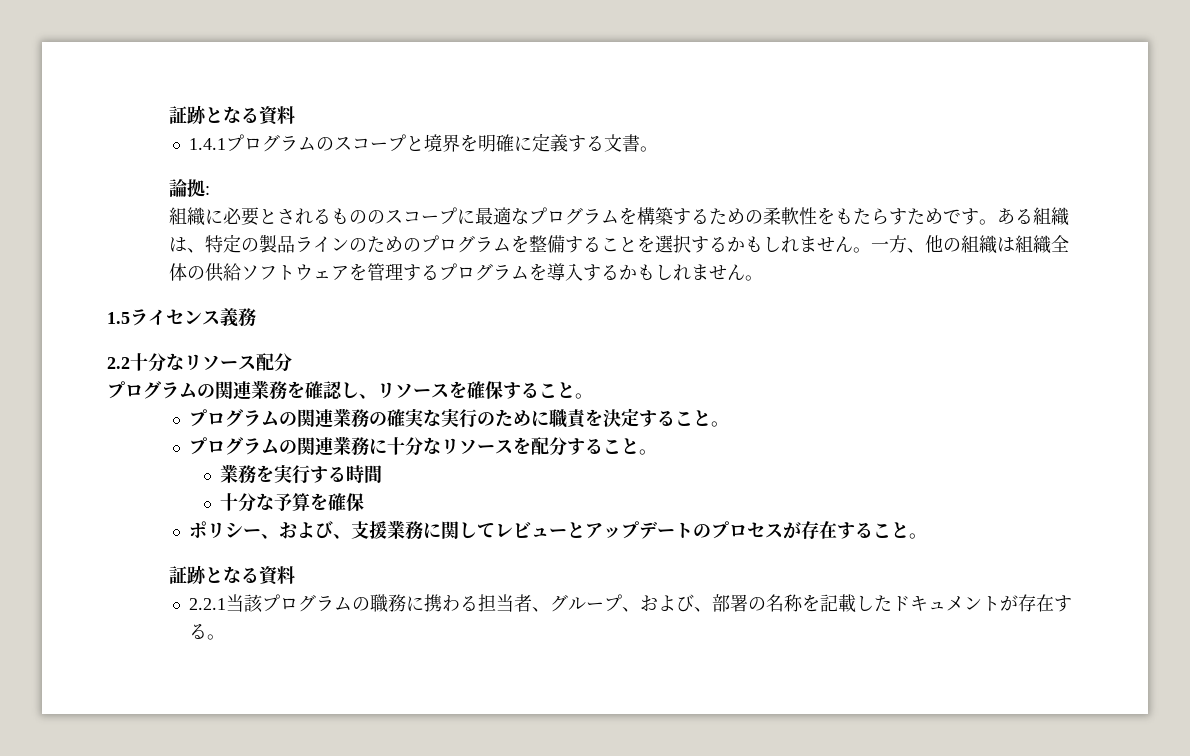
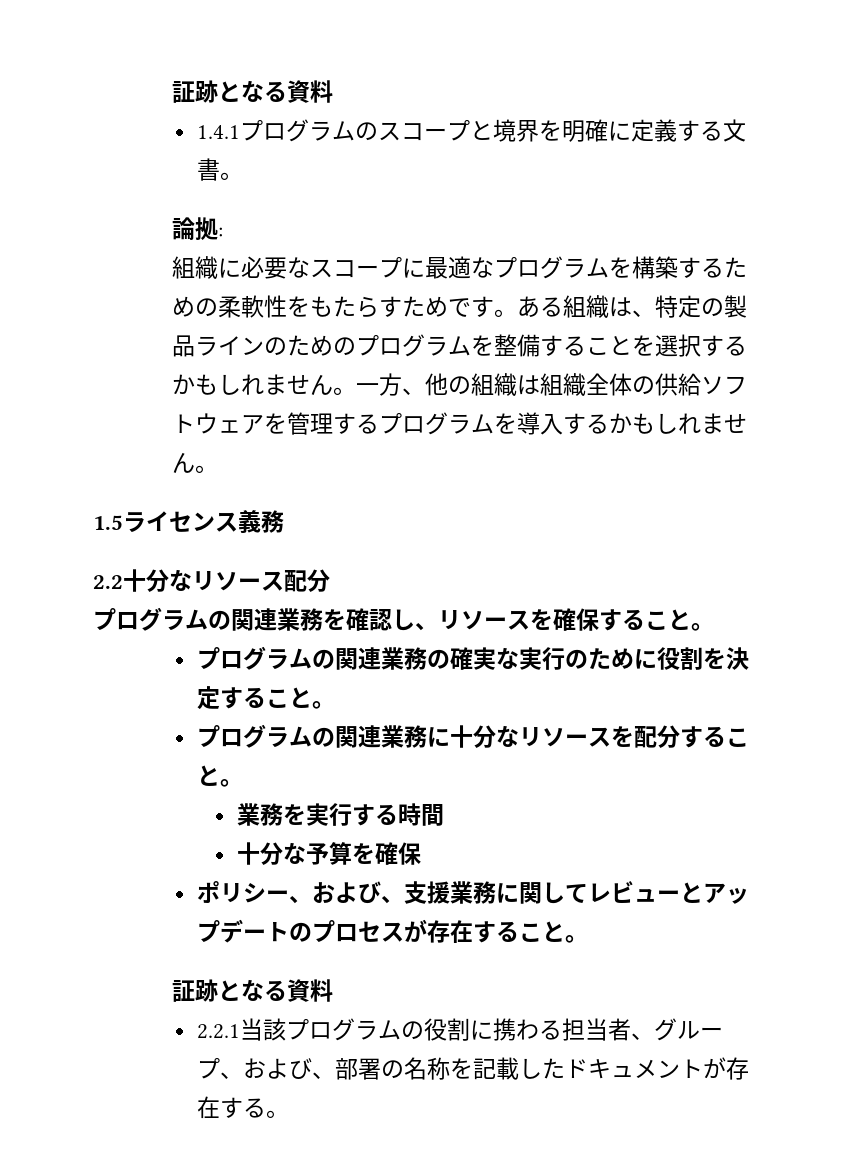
- 組織に必要とされるもののスコープに最適なプログラムを構築するための柔軟性をもたらすためです。
+ 組織に必要なスコープに最適なプログラムを構築するための柔軟性をもたらすためです。
- プログラムの関連業務の確実な実行のために職責を決定すること。
+ プログラムの関連業務の確実な実行のために役割を決定すること。
- 2.2.1当該プログラムの職務に携わる担当者、グループ、および、部署の名称を記載したドキュメントが存在する。
+ 2.2.1当該プログラムの役割に携わる担当者、グループ、および、部署の名称を記載したドキュメントが存在する。

